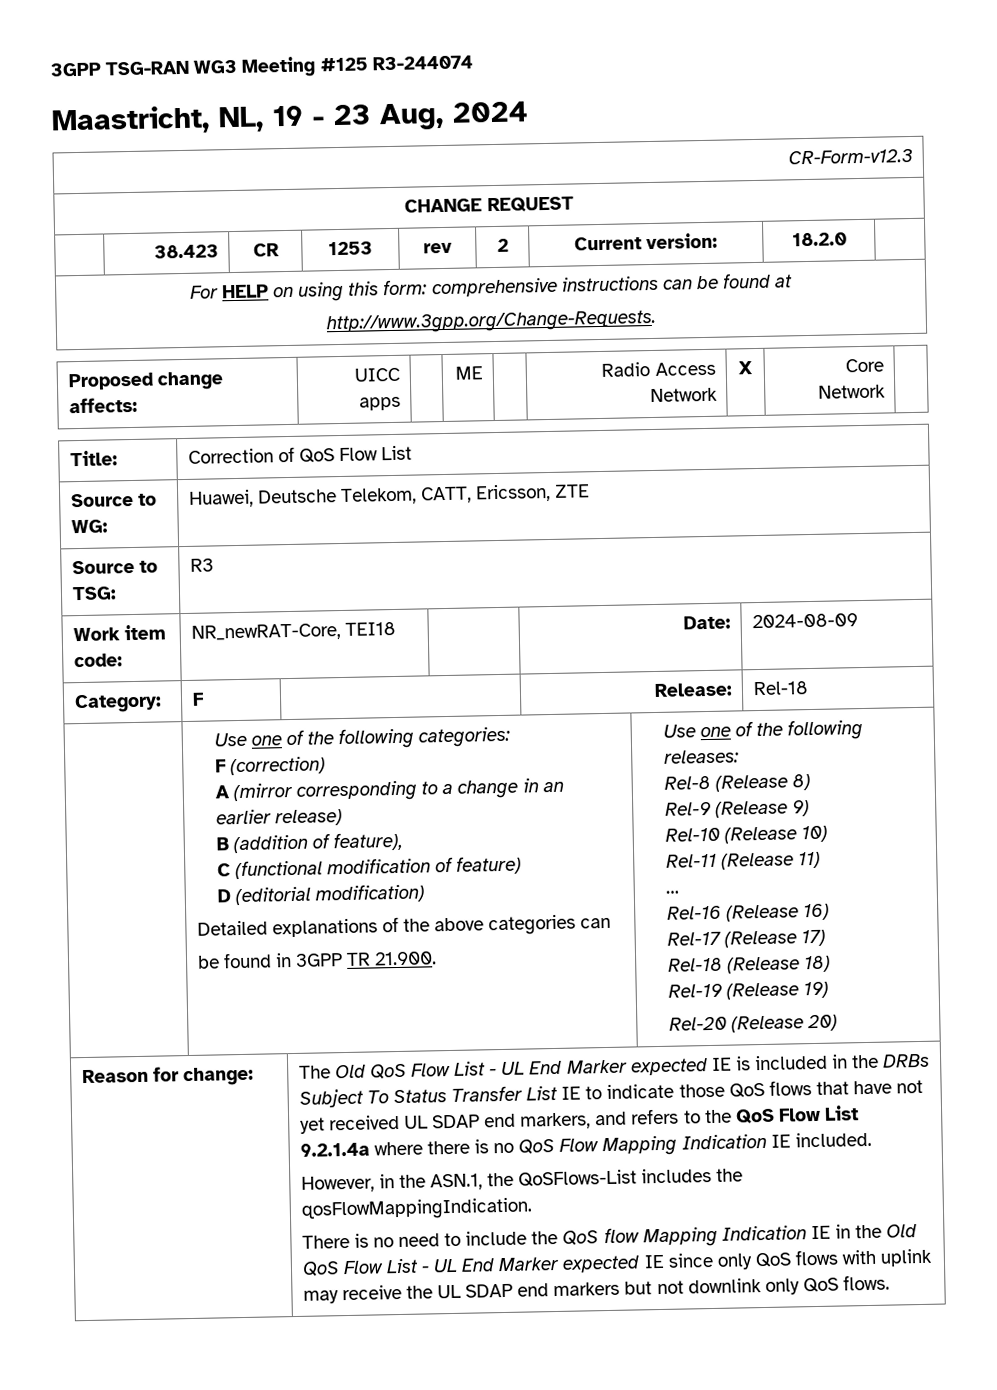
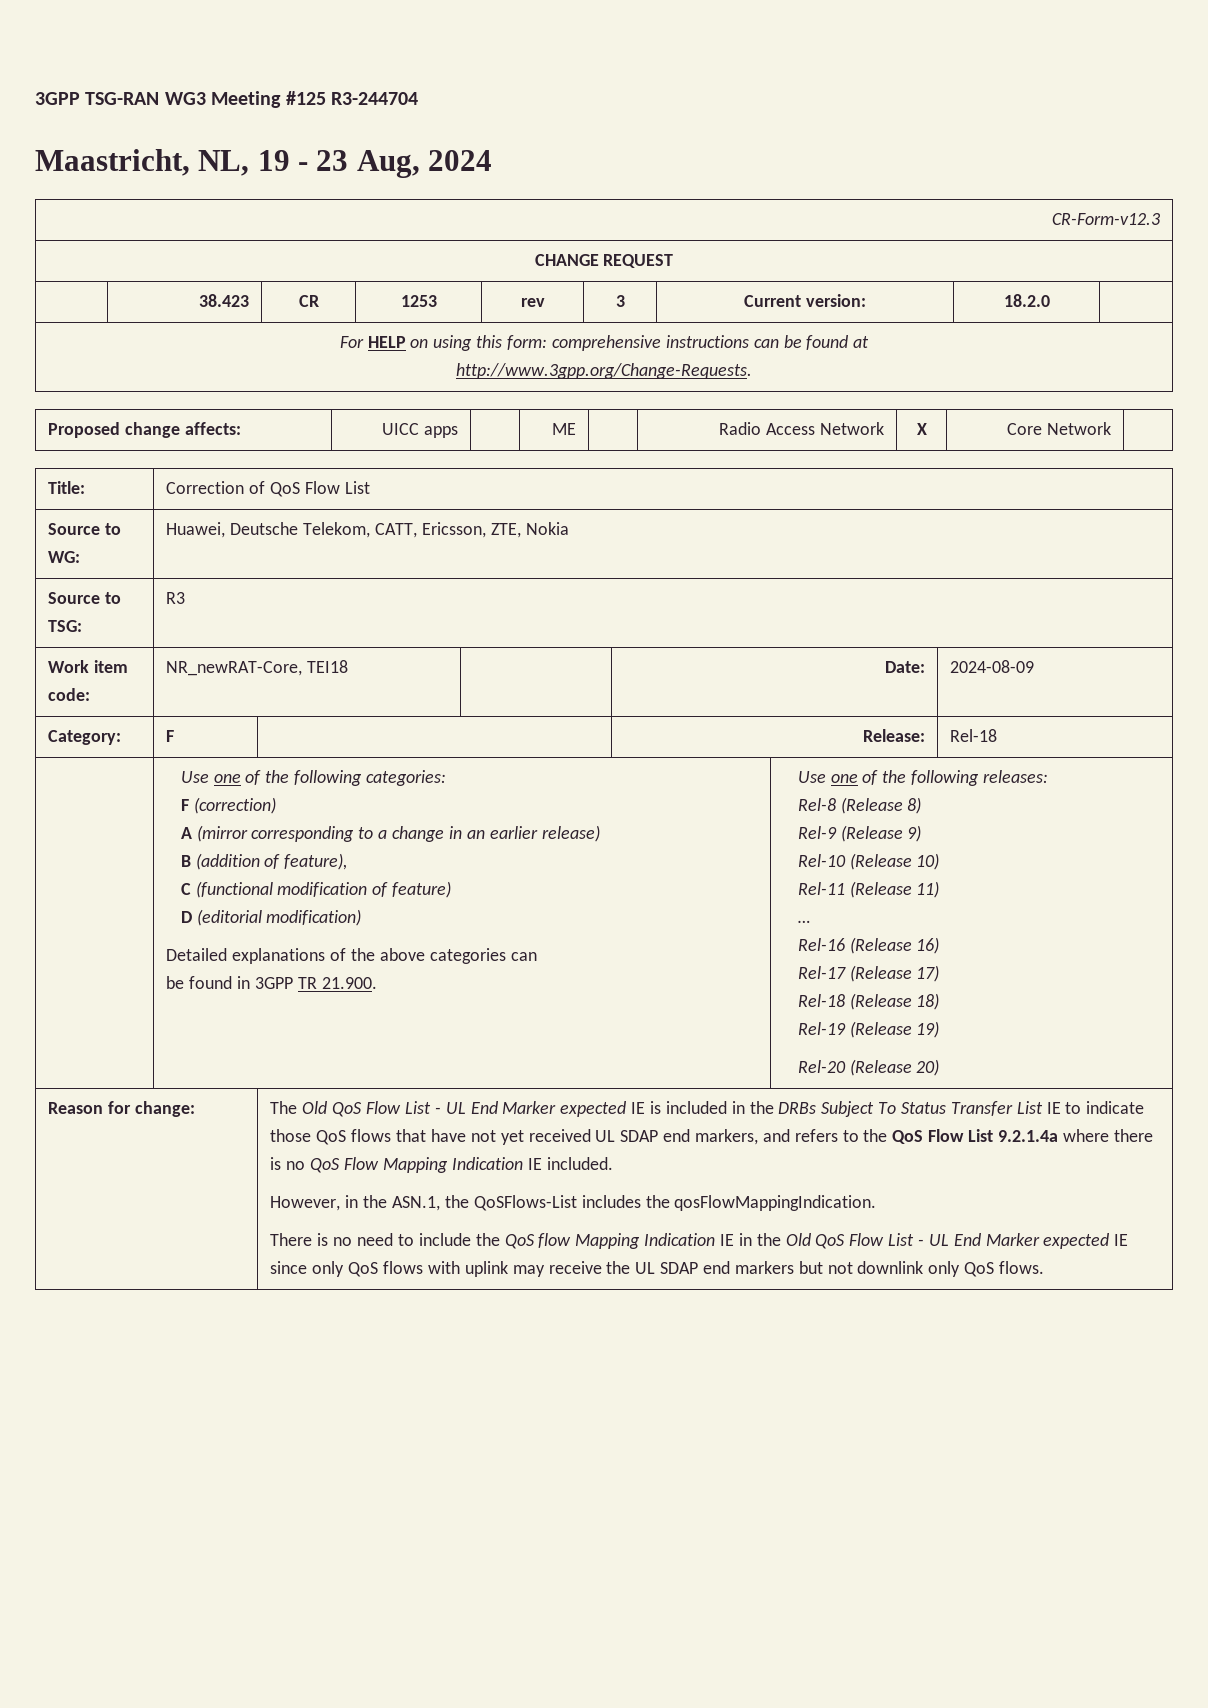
- 3GPP TSG-RAN WG3 Meeting #125 R3-244074
+ 3GPP TSG-RAN WG3 Meeting #125 R3-244704
- | 38.423 | CR | 1253 | rev | 2 | Current version: | 18.2.0 |
+ | 38.423 | CR | 1253 | rev | 3 | Current version: | 18.2.0 |
- Source to WG: | Huawei, Deutsche Telekom, CATT, Ericsson, ZTE
+ Source to WG: | Huawei, Deutsche Telekom, CATT, Ericsson, ZTE, Nokia

